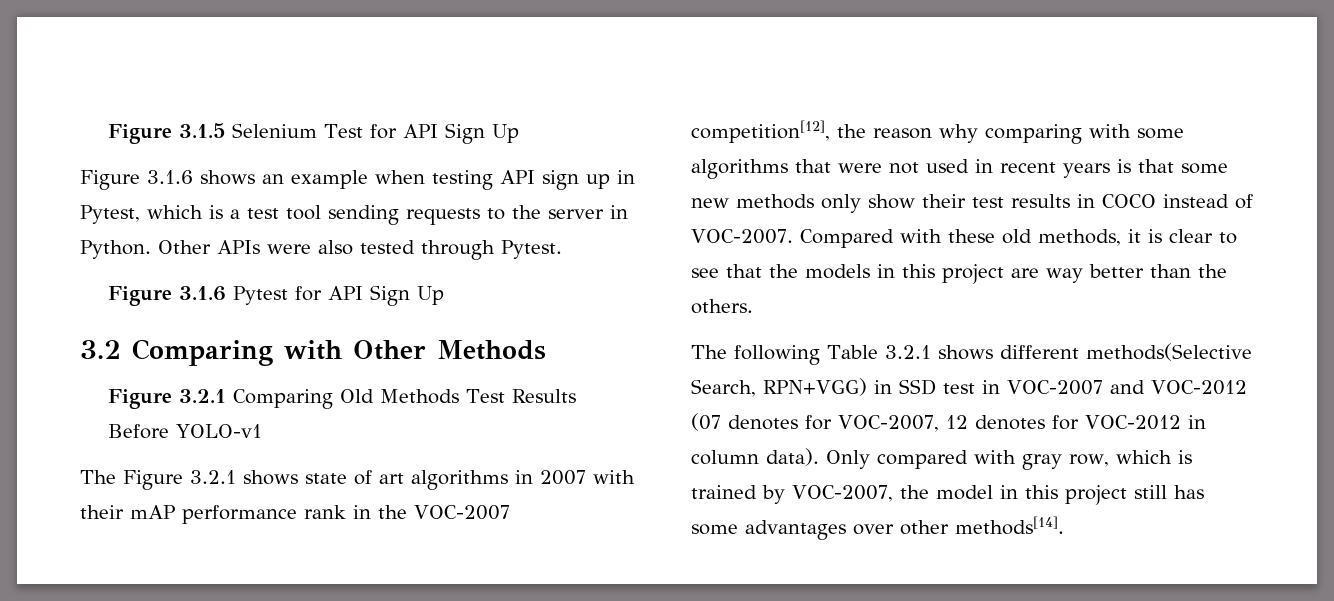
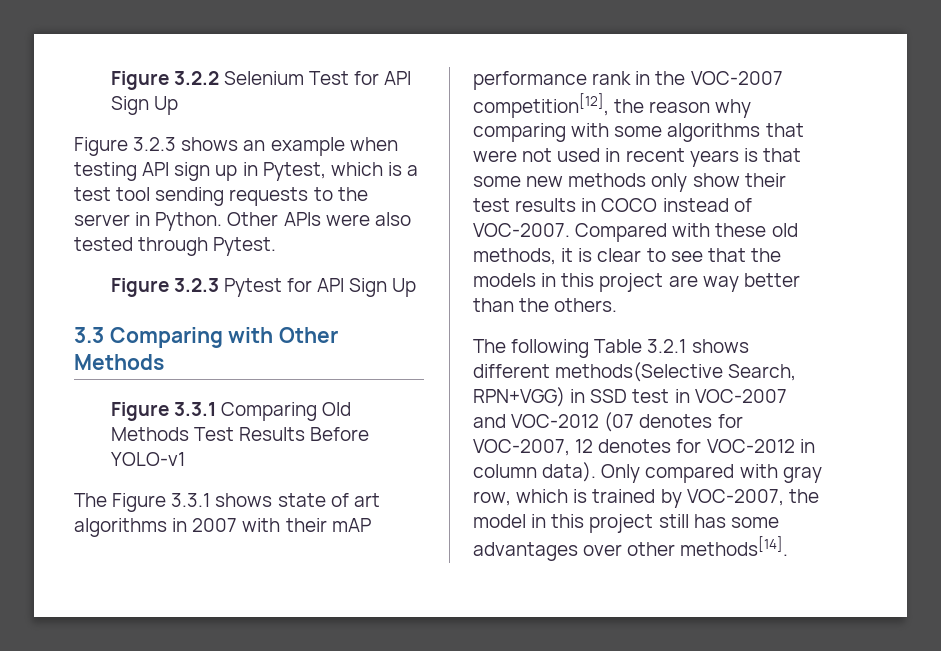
- Figure 3.1.5 Selenium Test for API Sign Up
+ Figure 3.2.2 Selenium Test for API Sign Up
- Figure 3.1.6 shows an example when testing API sign up in Pytest, which is a test tool sending requests to the server in Python.
+ Figure 3.2.3 shows an example when testing API sign up in Pytest, which is a test tool sending requests to the server in Python.
- Figure 3.1.6 Pytest for API Sign Up
+ Figure 3.2.3 Pytest for API Sign Up
- 3.2 Comparing with Other Methods
+ 3.3 Comparing with Other Methods
- Figure 3.2.1 Comparing Old Methods Test Results Before YOLO-v1
+ Figure 3.3.1 Comparing Old Methods Test Results Before YOLO-v1
- The Figure 3.2.1 shows state of art algorithms in 2007 with their mAP performance rank in the VOC-2007 competition[12], the reason why comparing with some algorithms that were not used in recent years is that some new methods only show their test results in COCO instead of VOC-2007.
+ The Figure 3.3.1 shows state of art algorithms in 2007 with their mAP performance rank in the VOC-2007 competition[12], the reason why comparing with some algorithms that were not used in recent years is that some new methods only show their test results in COCO instead of VOC-2007.

